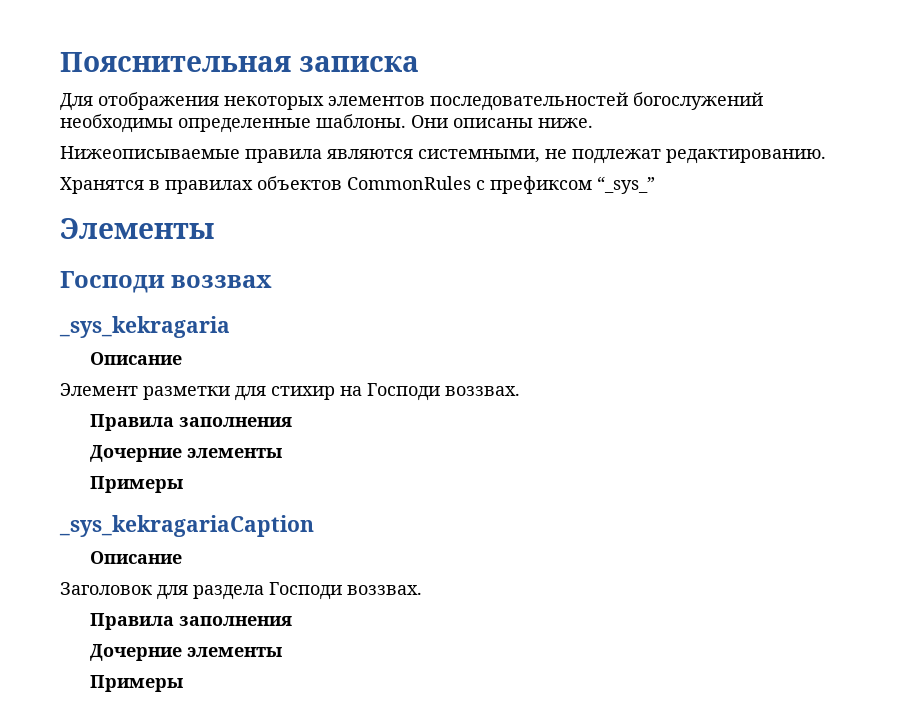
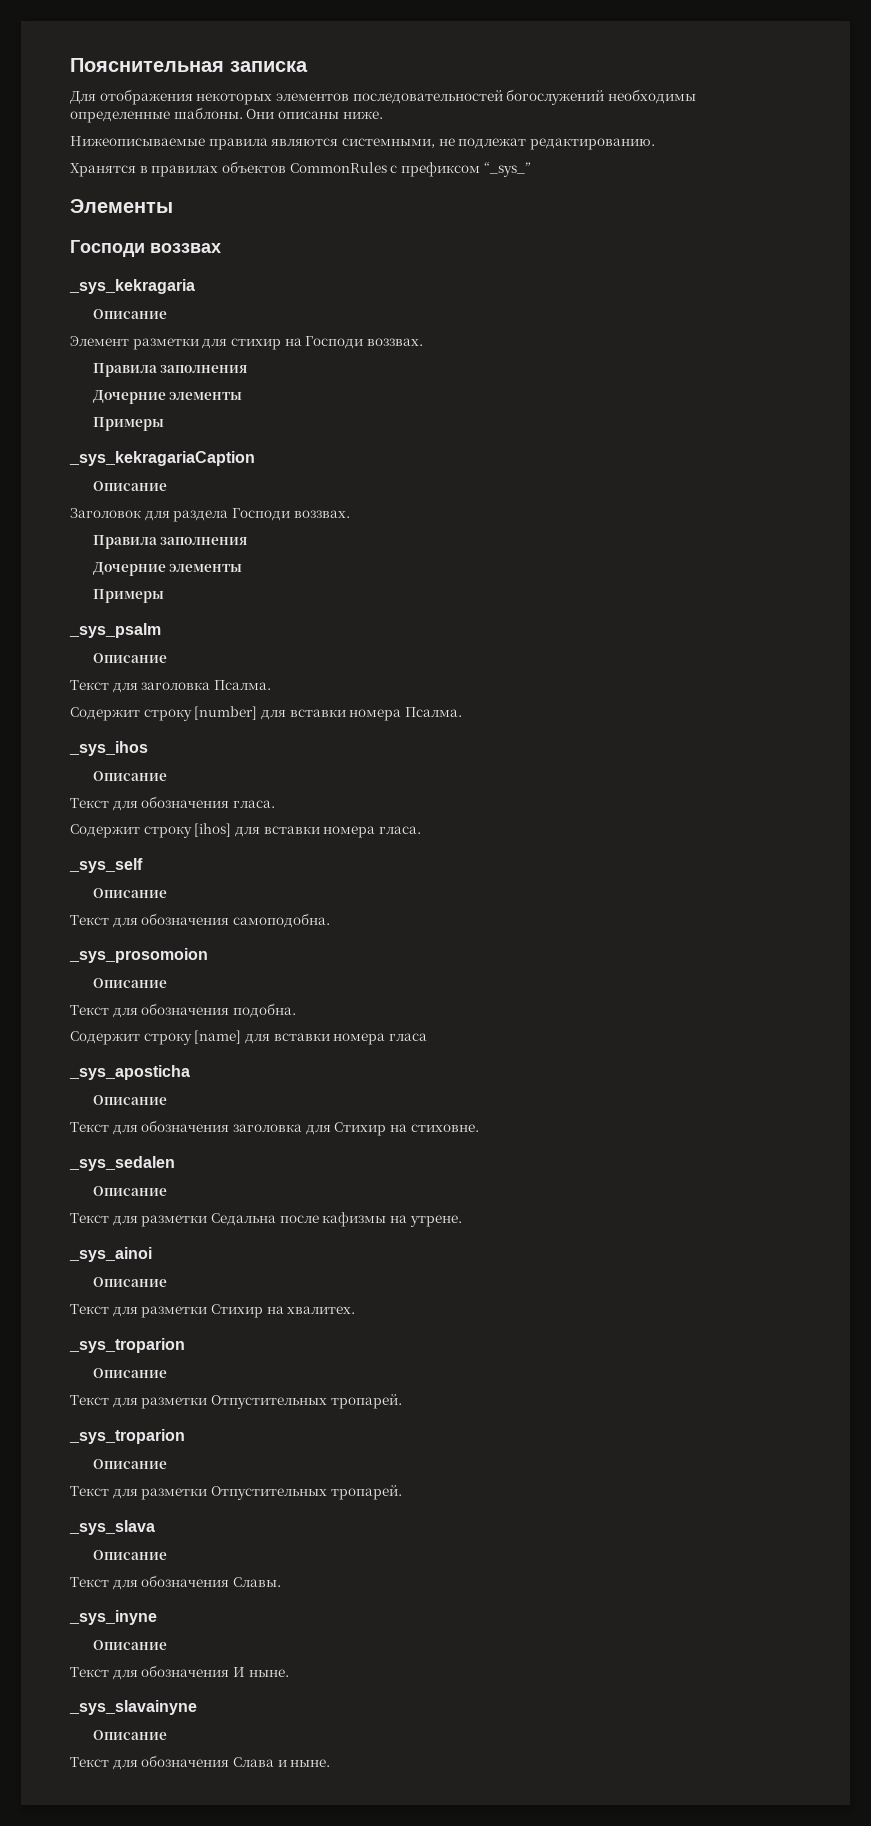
+ _sys_psalm
+ Описание
+ Текст для заголовка Псалма.
+ Содержит строку [number] для вставки номера Псалма.
+ _sys_ihos
+ Описание
+ Текст для обозначения гласа.
+ Содержит строку [ihos] для вставки номера гласа.
+ _sys_self
+ Описание
+ Текст для обозначения самоподобна.
+ _sys_prosomoion
+ Описание
+ Текст для обозначения подобна.
+ Содержит строку [name] для вставки номера гласа
+ _sys_aposticha
+ Описание
+ Текст для обозначения заголовка для Стихир на стиховне.
+ _sys_sedalen
+ Описание
+ Текст для разметки Седальна после кафизмы на утрене.
+ _sys_ainoi
+ Описание
+ Текст для разметки Стихир на хвалитех.
+ _sys_troparion
+ Описание
+ Текст для разметки Отпустительных тропарей.
+ _sys_troparion
+ Описание
+ Текст для разметки Отпустительных тропарей.
+ _sys_slava
+ Описание
+ Текст для обозначения Славы.
+ _sys_inyne
+ Описание
+ Текст для обозначения И ныне.
+ _sys_slavainyne
+ Описание
+ Текст для обозначения Слава и ныне.

